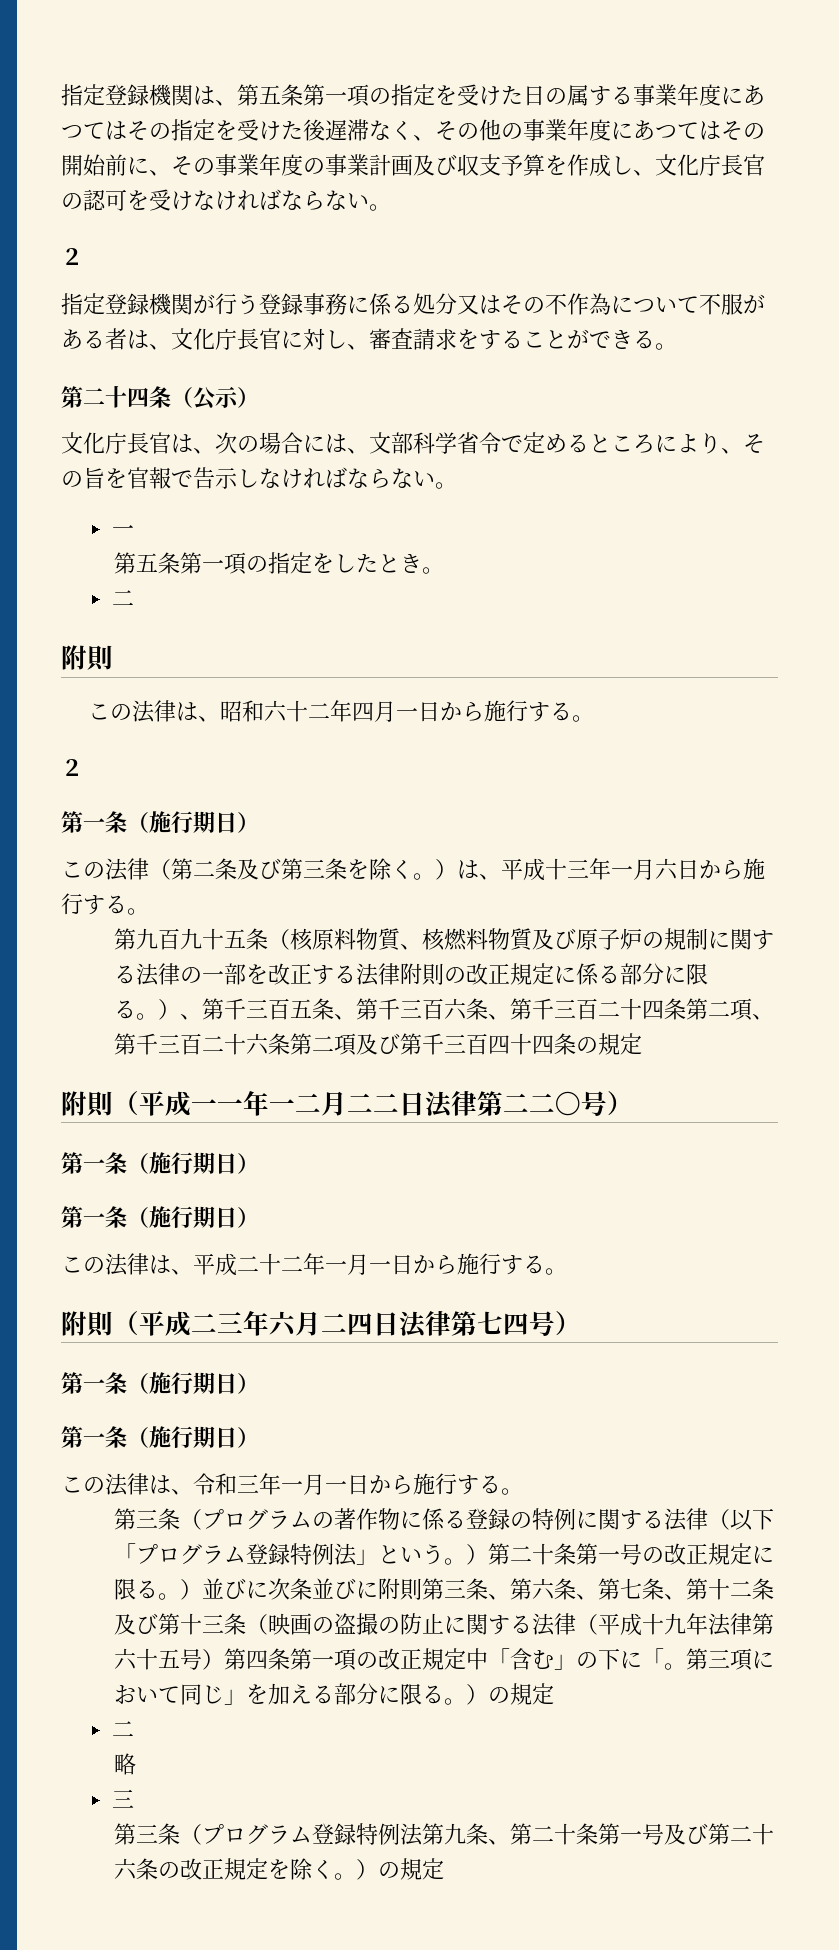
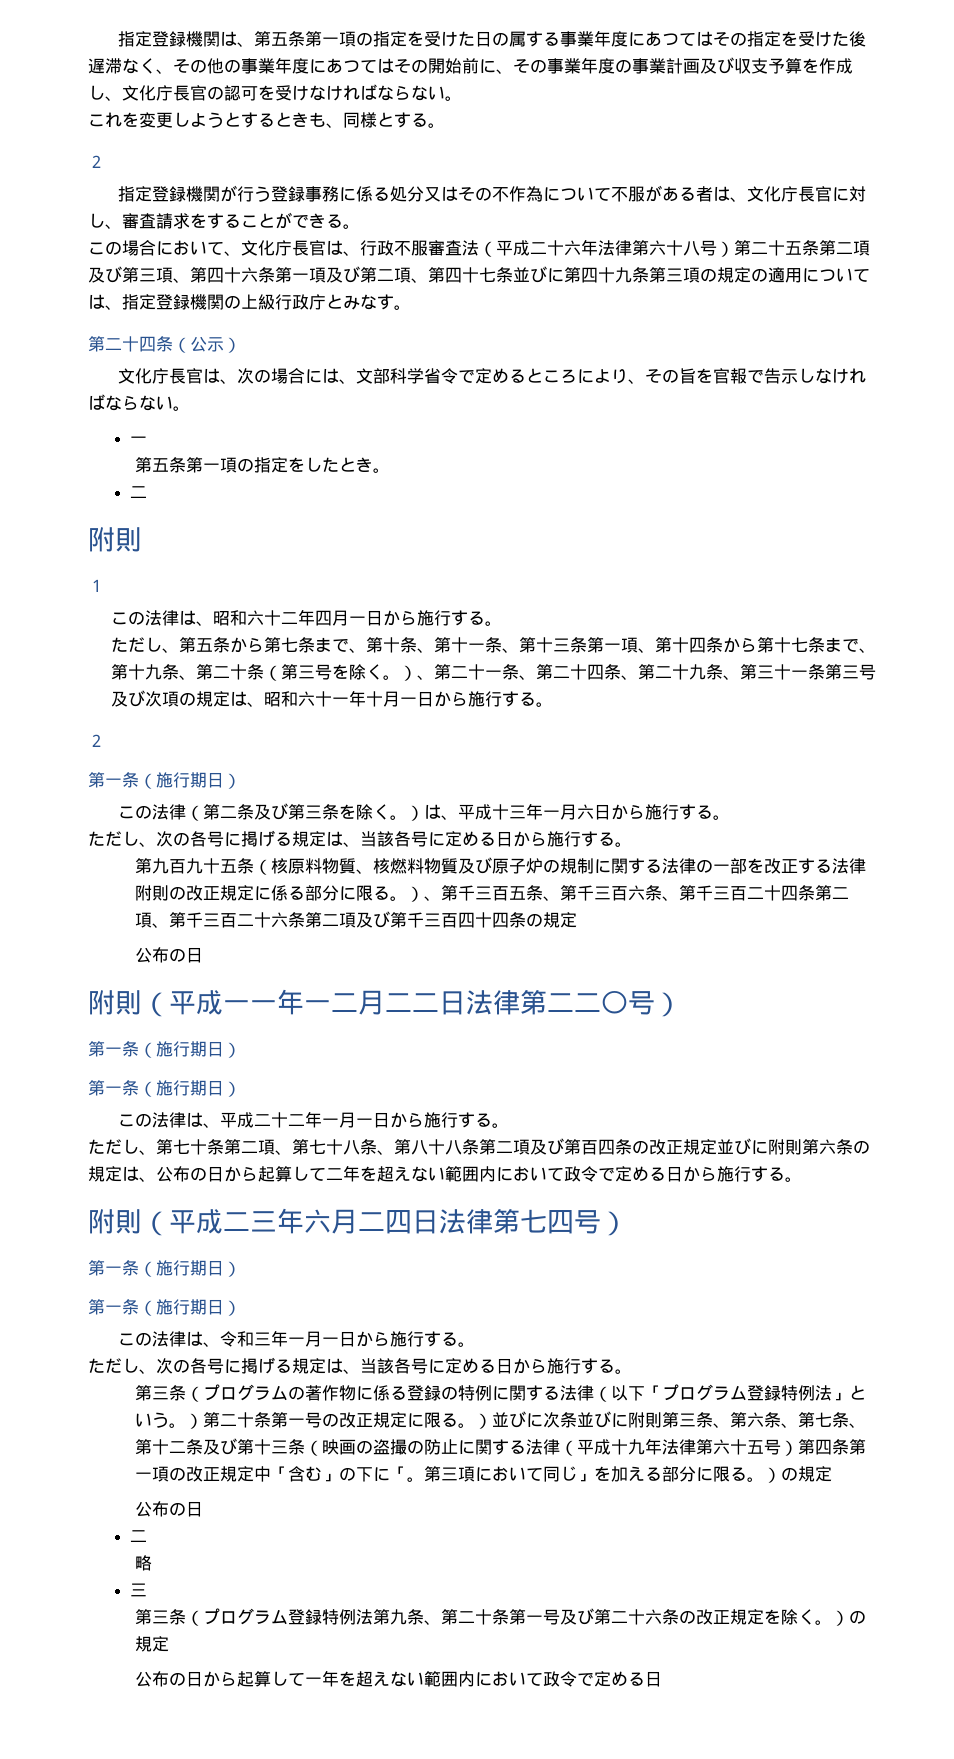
+ これを変更しようとするときも、同様とする。
+ この場合において、文化庁長官は、行政不服審査法（平成二十六年法律第六十八号）第二十五条第二項及び第三項、第四十六条第一項及び第二項、第四十七条並びに第四十九条第三項の規定の適用については、指定登録機関の上級行政庁とみなす。
+ １
+ ただし、第五条から第七条まで、第十条、第十一条、第十三条第一項、第十四条から第十七条まで、第十九条、第二十条（第三号を除く。）、第二十一条、第二十四条、第二十九条、第三十一条第三号及び次項の規定は、昭和六十一年十月一日から施行する。
  この法律（第二条及び第三条を除く。）は、平成十三年一月六日から施行する。
+ ただし、次の各号に掲げる規定は、当該各号に定める日から施行する。
  第九百九十五条（核原料物質、核燃料物質及び原子炉の規制に関する法律の一部を改正する法律附則の改正規定に係る部分に限る。）、第千三百五条、第千三百六条、第千三百二十四条第二項、第千三百二十六条第二項及び第千三百四十四条の規定
+ 公布の日
+ ただし、第七十条第二項、第七十八条、第八十八条第二項及び第百四条の改正規定並びに附則第六条の規定は、公布の日から起算して二年を超えない範囲内において政令で定める日から施行する。
  この法律は、令和三年一月一日から施行する。
+ ただし、次の各号に掲げる規定は、当該各号に定める日から施行する。
  第三項において同じ」を加える部分に限る。）の規定
+ 公布の日
+ 公布の日から起算して一年を超えない範囲内において政令で定める日

